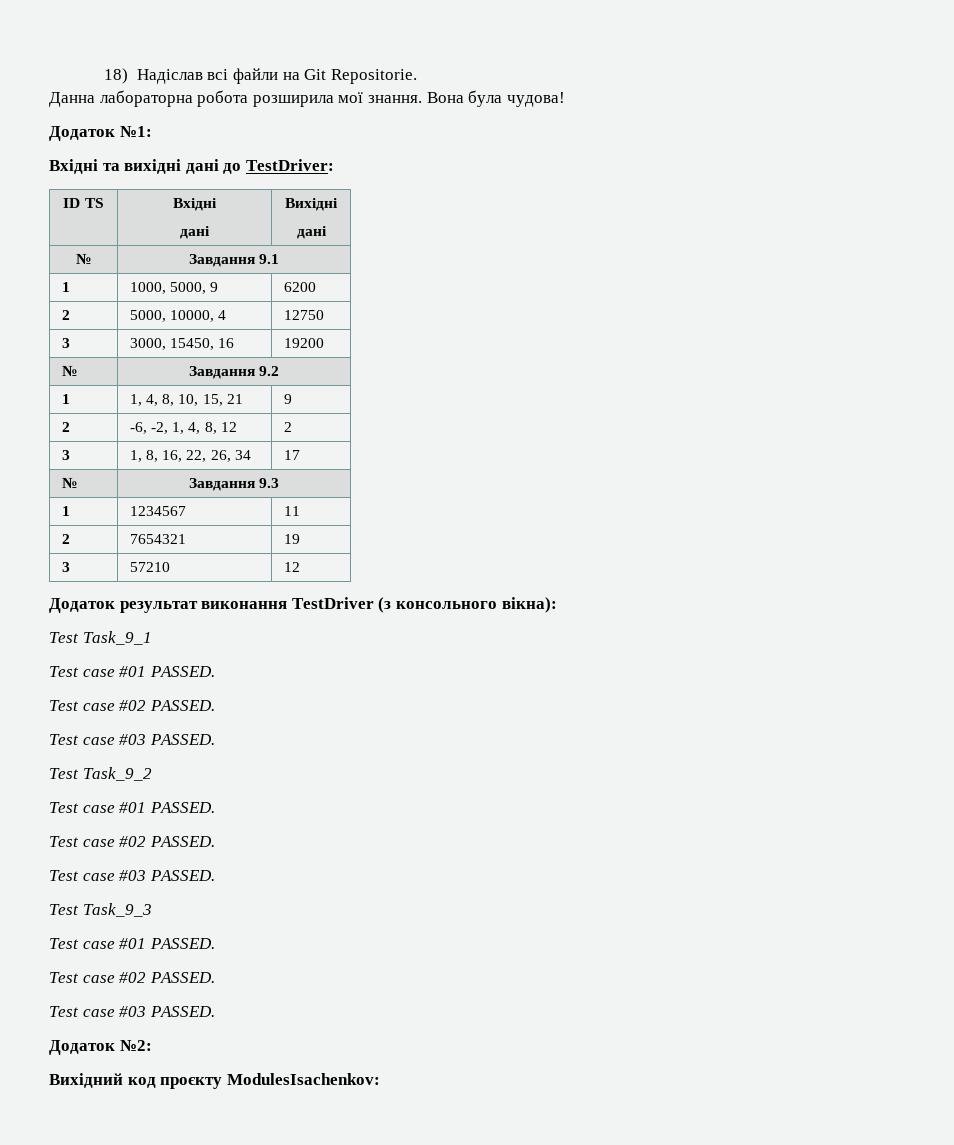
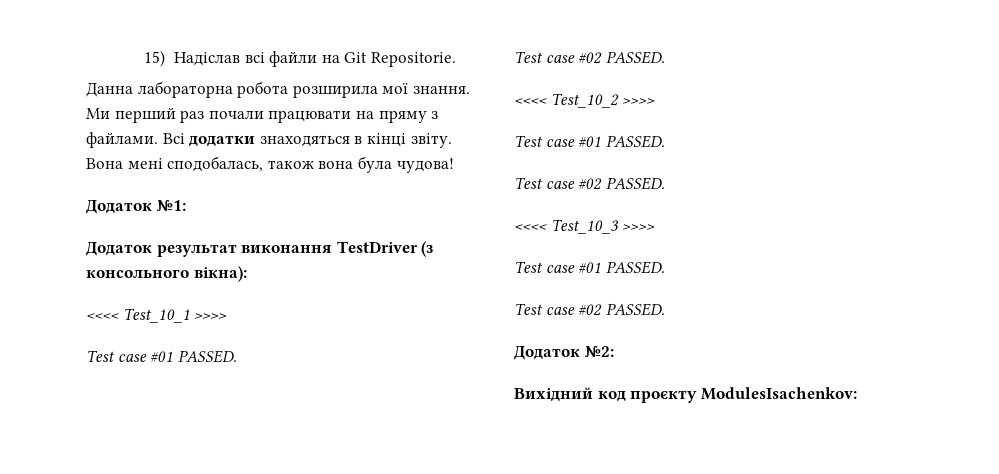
- 18) Надіслав всі файли на Git Repositorie.
+ 15) Надіслав всі файли на Git Repositorie.
- Вона була чудова!
+ Ми перший раз почали працювати на пряму з файлами. Всі додатки знаходяться в кінці звіту. Вона мені сподобалась, також вона була чудова!
  Додаток №1:
- Вхідні та вихідні дані до TestDriver:
- ID TS | Вхідні
- дані | Вихідні
- дані
- № | Завдання 9.1
- 1 | 1000, 5000, 9 | 6200
- 2 | 5000, 10000, 4 | 12750
- 3 | 3000, 15450, 16 | 19200
- № | Завдання 9.2
- 1 | 1, 4, 8, 10, 15, 21 | 9
- 2 | -6, -2, 1, 4, 8, 12 | 2
- 3 | 1, 8, 16, 22, 26, 34 | 17
- № | Завдання 9.3
- 1 | 1234567 | 11
- 2 | 7654321 | 19
- 3 | 57210 | 12
- Test Task_9_1
+ <<<< Test_10_1 >>>>
  Test case #01 PASSED.
  Test case #02 PASSED.
- Test case #03 PASSED.
- Test Task_9_2
+ <<<< Test_10_2 >>>>
  Test case #01 PASSED.
  Test case #02 PASSED.
- Test case #03 PASSED.
- Test Task_9_3
+ <<<< Test_10_3 >>>>
  Test case #01 PASSED.
  Test case #02 PASSED.
- Test case #03 PASSED.

